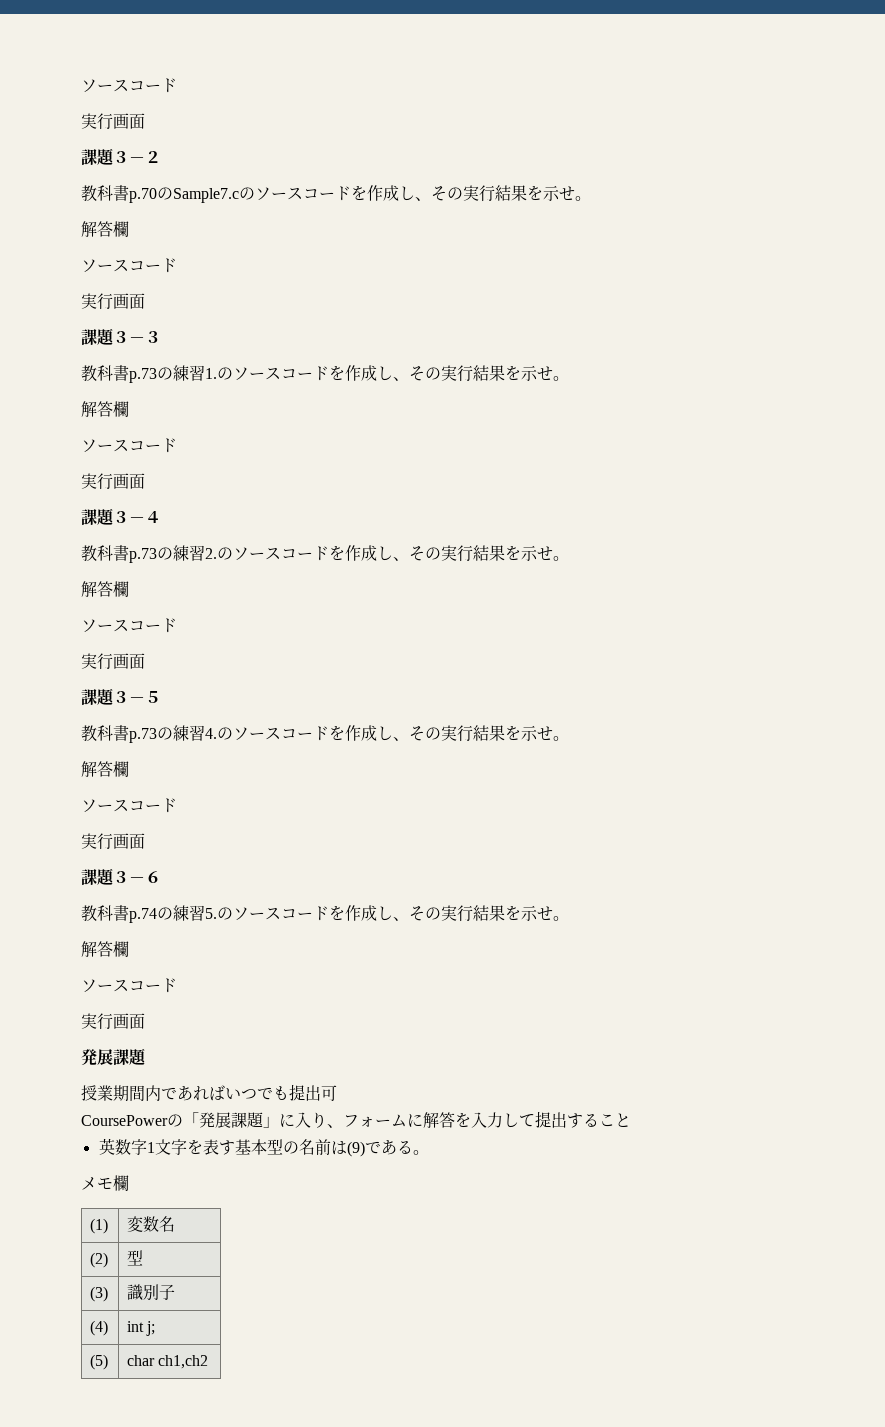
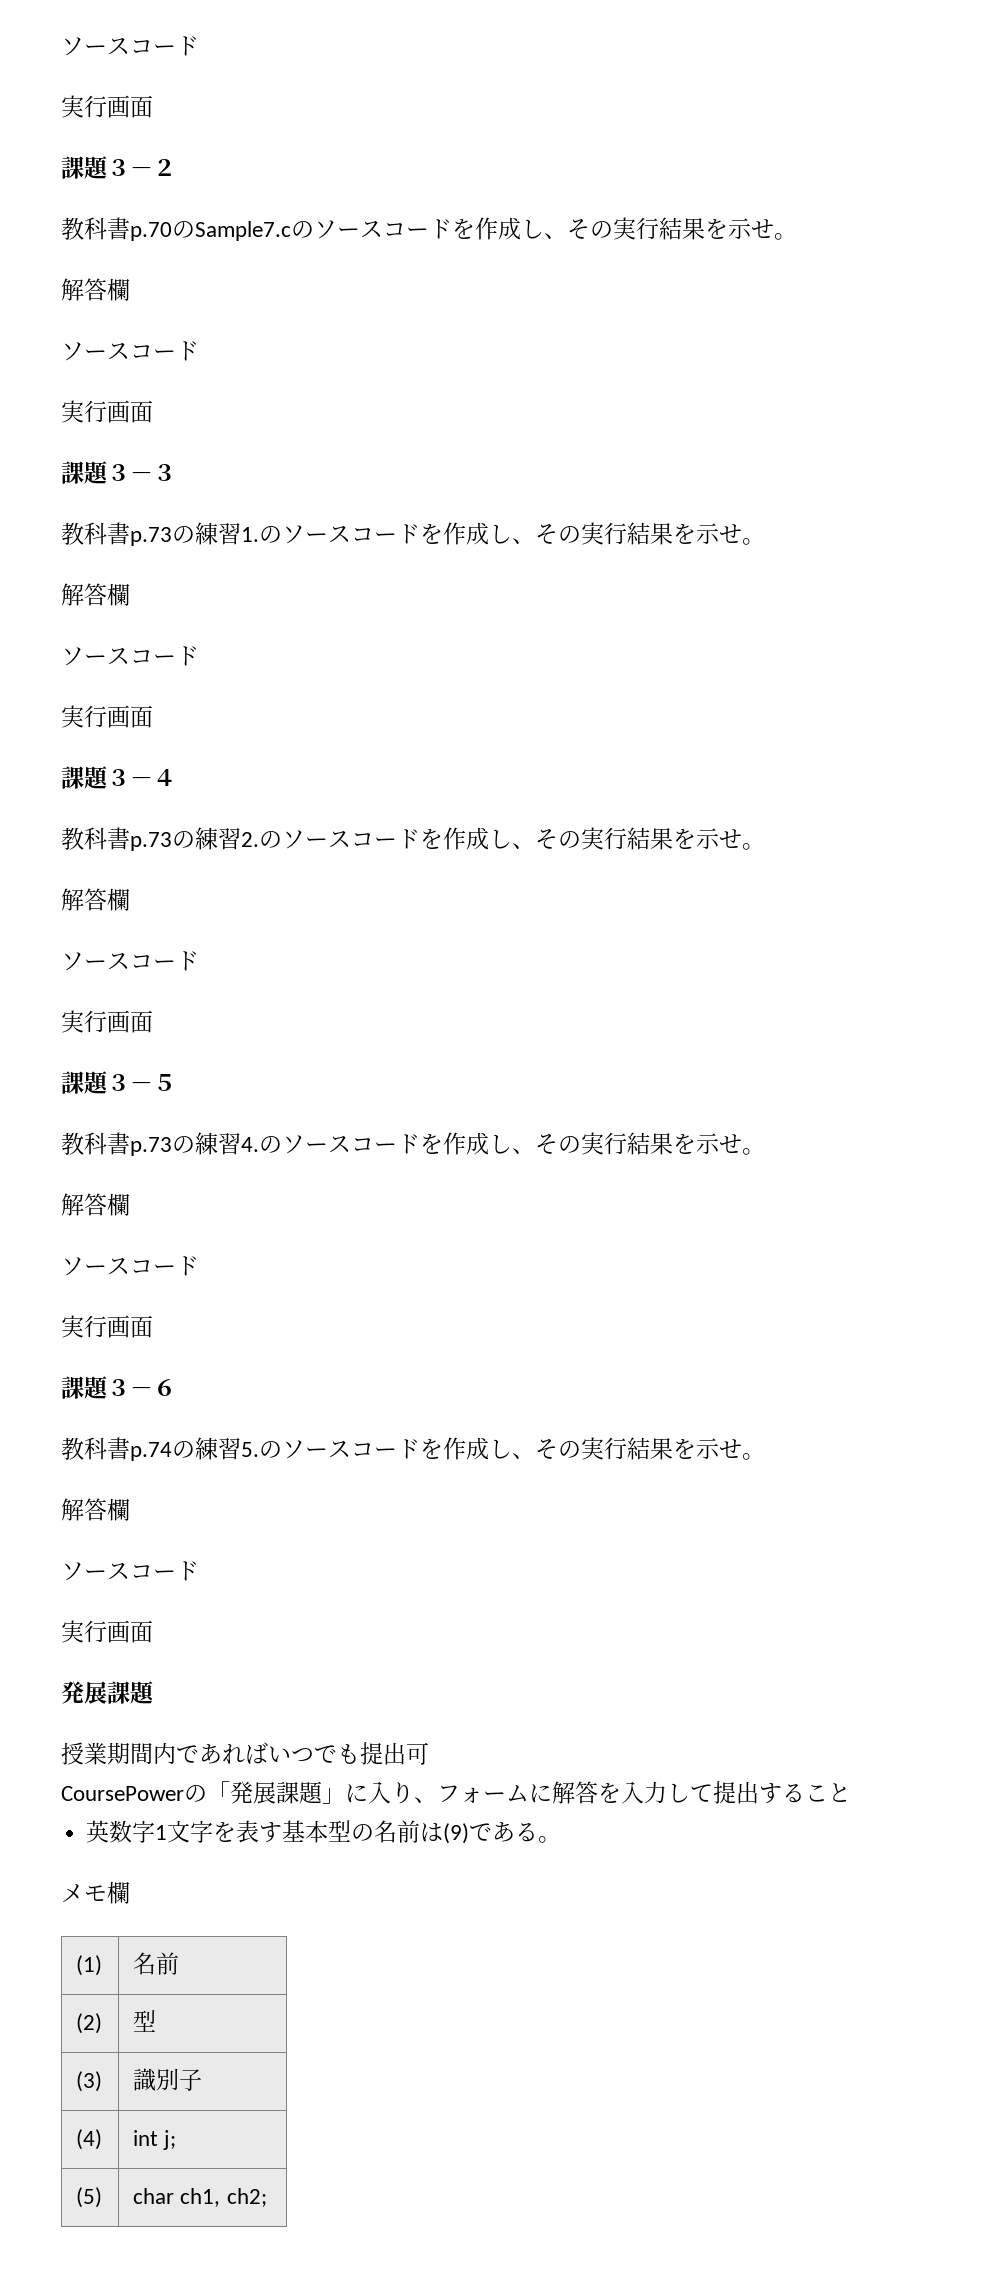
- (1) | 変数名
+ (1) | 名前
- (5) | char ch1,ch2
+ (5) | char ch1, ch2;

